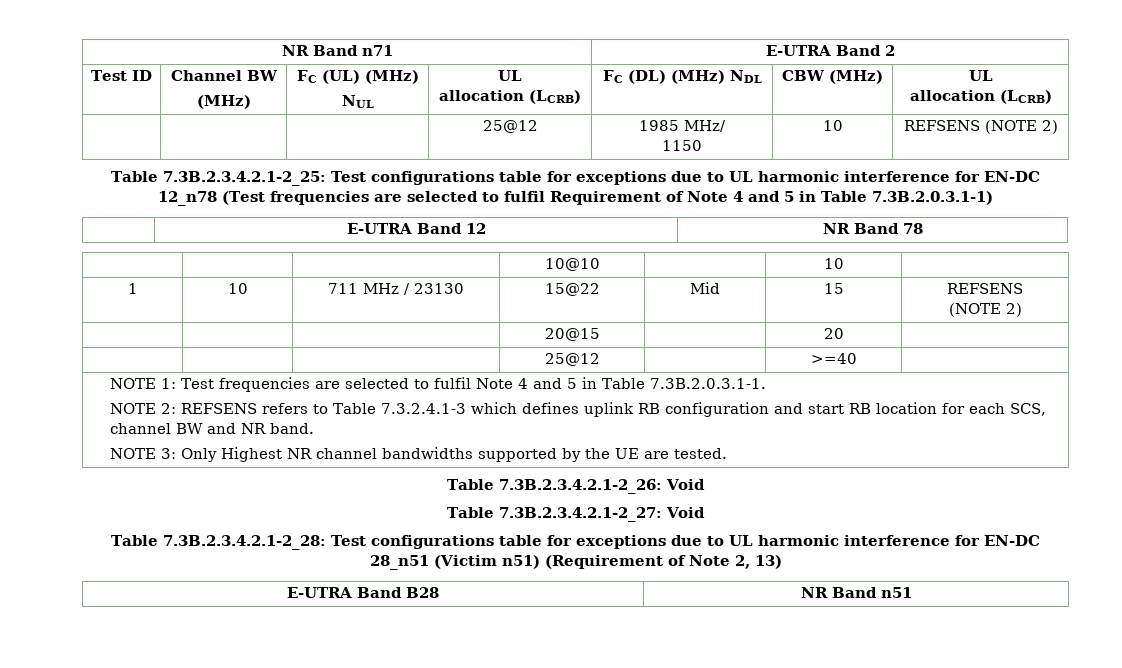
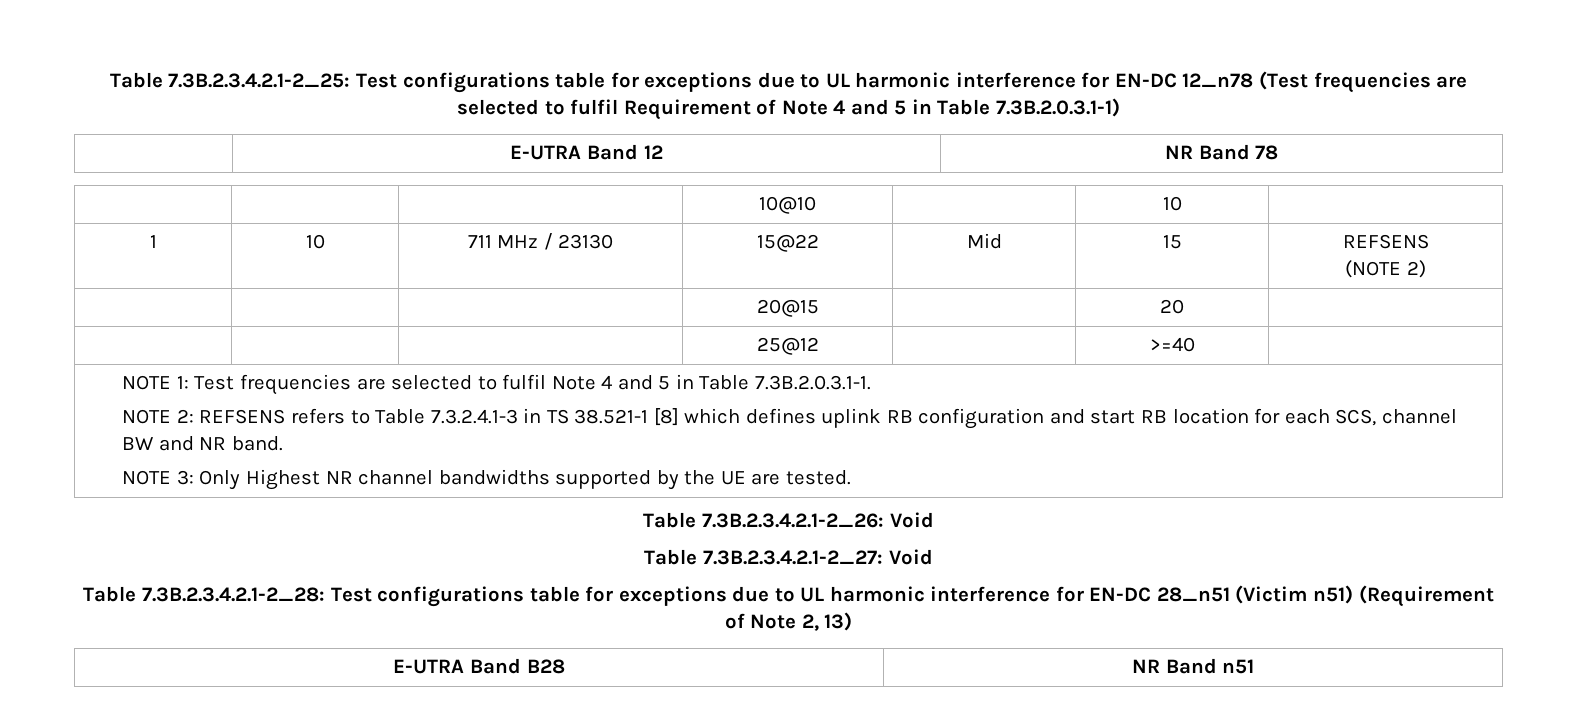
- NR Band n71 | E-UTRA Band 2
- Test ID | Channel BW
- (MHz) | FC (UL) (MHz)
- NUL | UL
- allocation (LCRB) | FC (DL) (MHz) NDL | CBW (MHz) | UL
- allocation (LCRB)
- | | | 25@12 | 1985 MHz/
- 1150 | 10 | REFSENS (NOTE 2)
- NOTE 2: REFSENS refers to Table 7.3.2.4.1-3 which defines uplink RB configuration and start RB location for each SCS, channel BW and NR band.
+ NOTE 2: REFSENS refers to Table 7.3.2.4.1-3 in TS 38.521-1 [8] which defines uplink RB configuration and start RB location for each SCS, channel BW and NR band.

